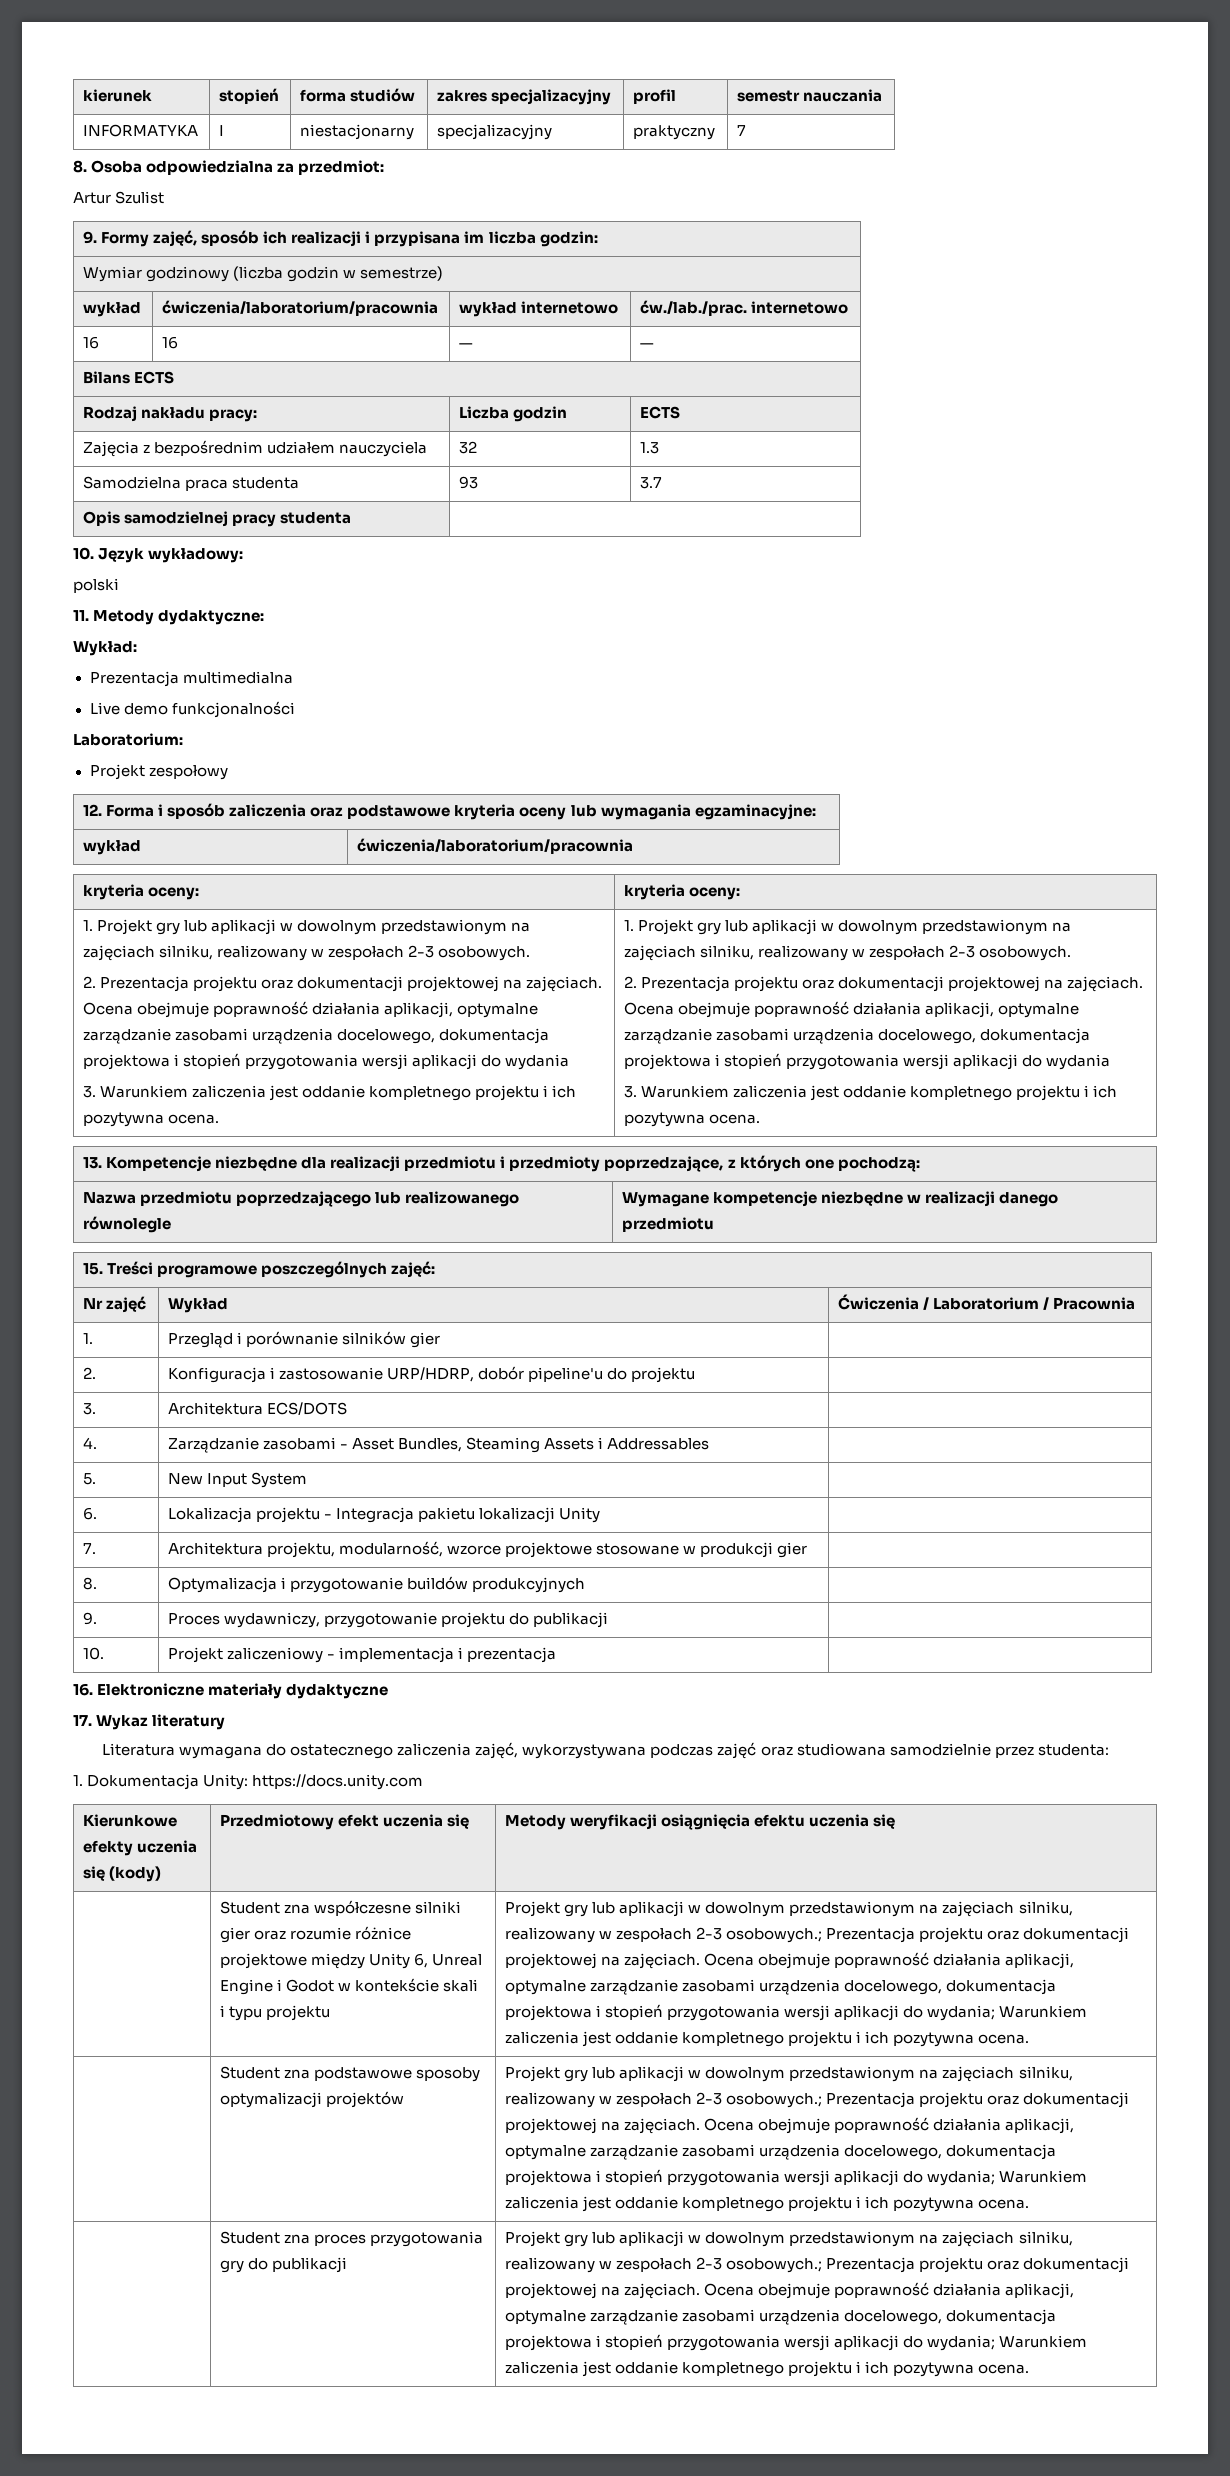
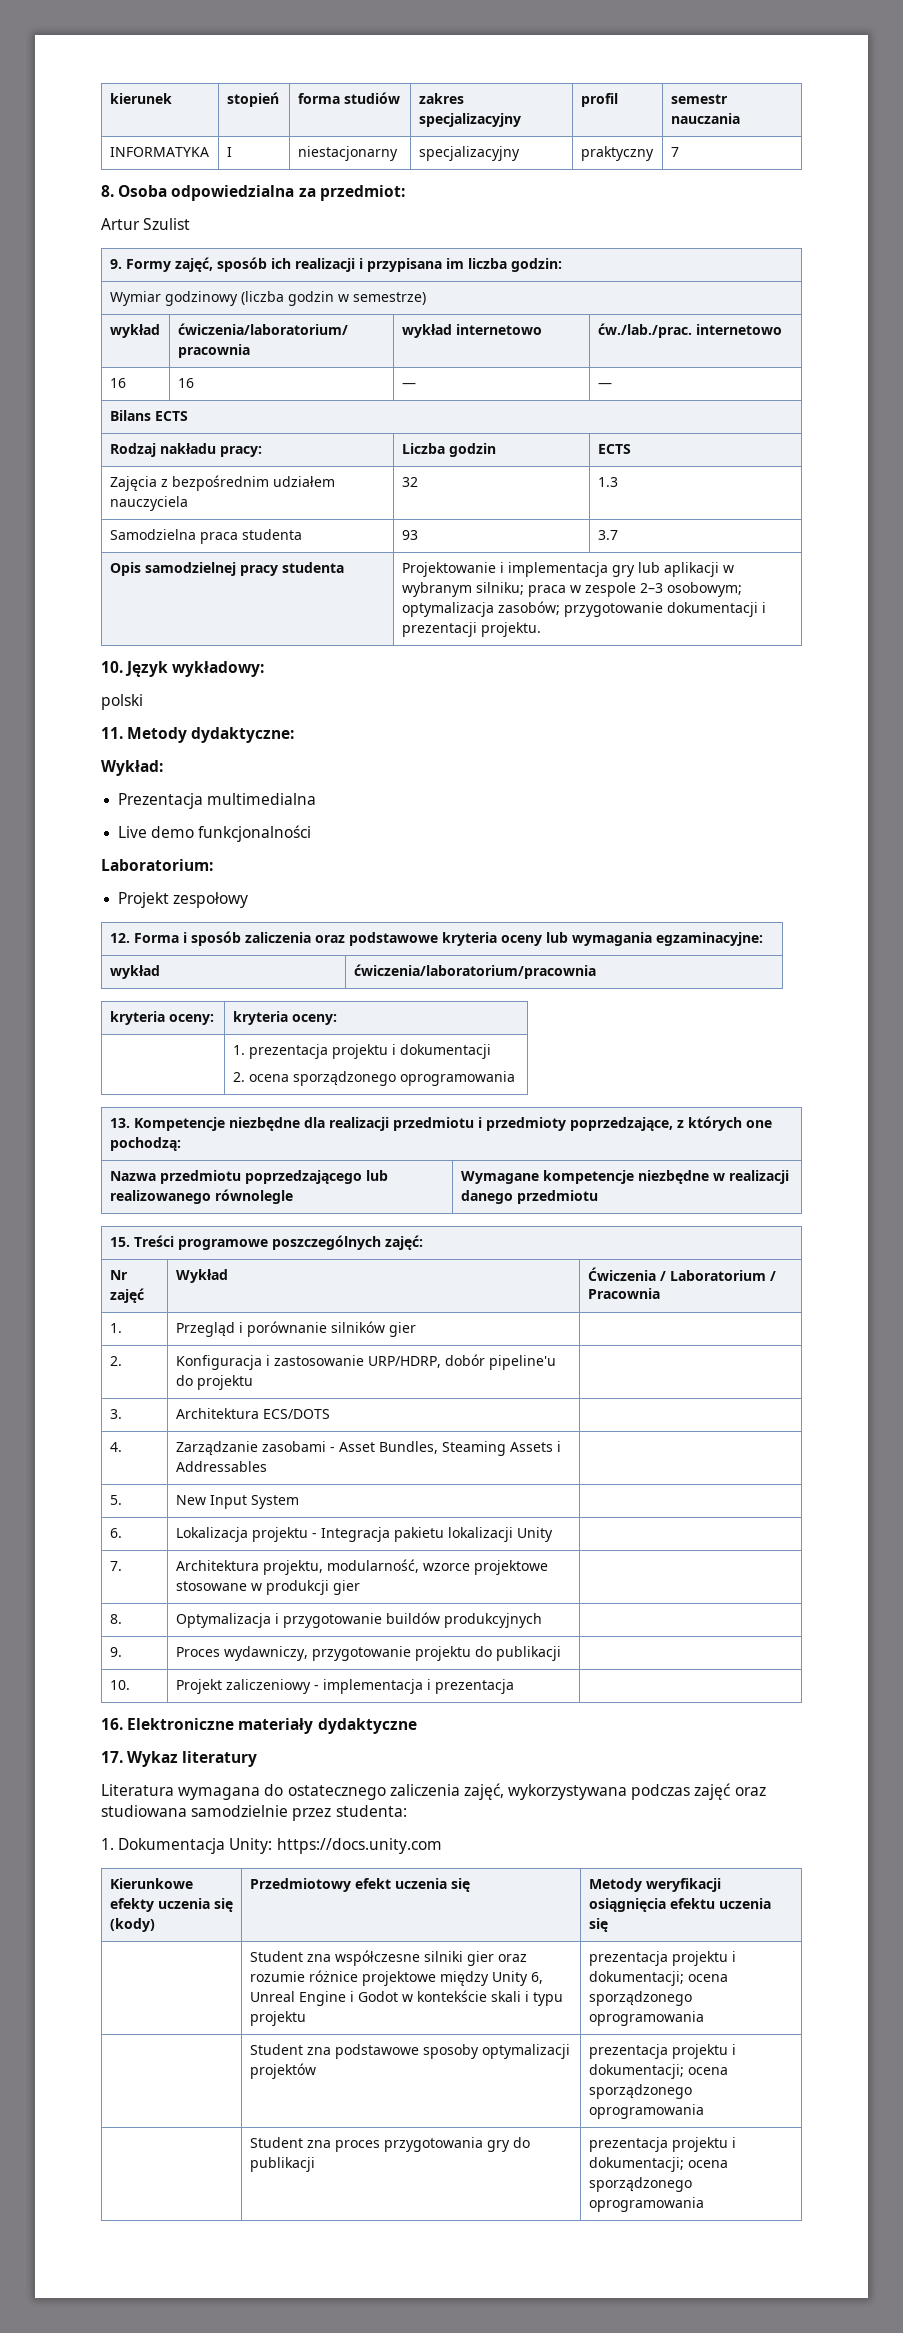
- Opis samodzielnej pracy studenta |
+ Opis samodzielnej pracy studenta | Projektowanie i implementacja gry lub aplikacji w wybranym silniku; praca w zespole 2–3 osobowym; optymalizacja zasobów; przygotowanie dokumentacji i prezentacji projektu.
  kryteria oceny: | kryteria oceny:
- 1. Projekt gry lub aplikacji w dowolnym przedstawionym na zajęciach silniku, realizowany w zespołach 2-3 osobowych.
- 2. Prezentacja projektu oraz dokumentacji projektowej na zajęciach. Ocena obejmuje poprawność działania aplikacji, optymalne zarządzanie zasobami urządzenia docelowego, dokumentacja projektowa i stopień przygotowania wersji aplikacji do wydania
- 3. Warunkiem zaliczenia jest oddanie kompletnego projektu i ich pozytywna ocena. | 1. Projekt gry lub aplikacji w dowolnym przedstawionym na zajęciach silniku, realizowany w zespołach 2-3 osobowych.
- 2. Prezentacja projektu oraz dokumentacji projektowej na zajęciach. Ocena obejmuje poprawność działania aplikacji, optymalne zarządzanie zasobami urządzenia docelowego, dokumentacja projektowa i stopień przygotowania wersji aplikacji do wydania
- 3. Warunkiem zaliczenia jest oddanie kompletnego projektu i ich pozytywna ocena.
+ | 1. prezentacja projektu i dokumentacji
+ 2. ocena sporządzonego oprogramowania
- Student zna współczesne silniki gier oraz rozumie różnice projektowe między Unity 6, Unreal Engine i Godot w kontekście skali i typu projektu | Projekt gry lub aplikacji w dowolnym przedstawionym na zajęciach silniku, realizowany w zespołach 2-3 osobowych.; Prezentacja projektu oraz dokumentacji projektowej na zajęciach. Ocena obejmuje poprawność działania aplikacji, optymalne zarządzanie zasobami urządzenia docelowego, dokumentacja projektowa i stopień przygotowania wersji aplikacji do wydania; Warunkiem zaliczenia jest oddanie kompletnego projektu i ich pozytywna ocena.
+ Student zna współczesne silniki gier oraz rozumie różnice projektowe między Unity 6, Unreal Engine i Godot w kontekście skali i typu projektu | prezentacja projektu i dokumentacji; ocena sporządzonego oprogramowania
- Student zna podstawowe sposoby optymalizacji projektów | Projekt gry lub aplikacji w dowolnym przedstawionym na zajęciach silniku, realizowany w zespołach 2-3 osobowych.; Prezentacja projektu oraz dokumentacji projektowej na zajęciach. Ocena obejmuje poprawność działania aplikacji, optymalne zarządzanie zasobami urządzenia docelowego, dokumentacja projektowa i stopień przygotowania wersji aplikacji do wydania; Warunkiem zaliczenia jest oddanie kompletnego projektu i ich pozytywna ocena.
+ Student zna podstawowe sposoby optymalizacji projektów | prezentacja projektu i dokumentacji; ocena sporządzonego oprogramowania
- Student zna proces przygotowania gry do publikacji | Projekt gry lub aplikacji w dowolnym przedstawionym na zajęciach silniku, realizowany w zespołach 2-3 osobowych.; Prezentacja projektu oraz dokumentacji projektowej na zajęciach. Ocena obejmuje poprawność działania aplikacji, optymalne zarządzanie zasobami urządzenia docelowego, dokumentacja projektowa i stopień przygotowania wersji aplikacji do wydania; Warunkiem zaliczenia jest oddanie kompletnego projektu i ich pozytywna ocena.
+ Student zna proces przygotowania gry do publikacji | prezentacja projektu i dokumentacji; ocena sporządzonego oprogramowania

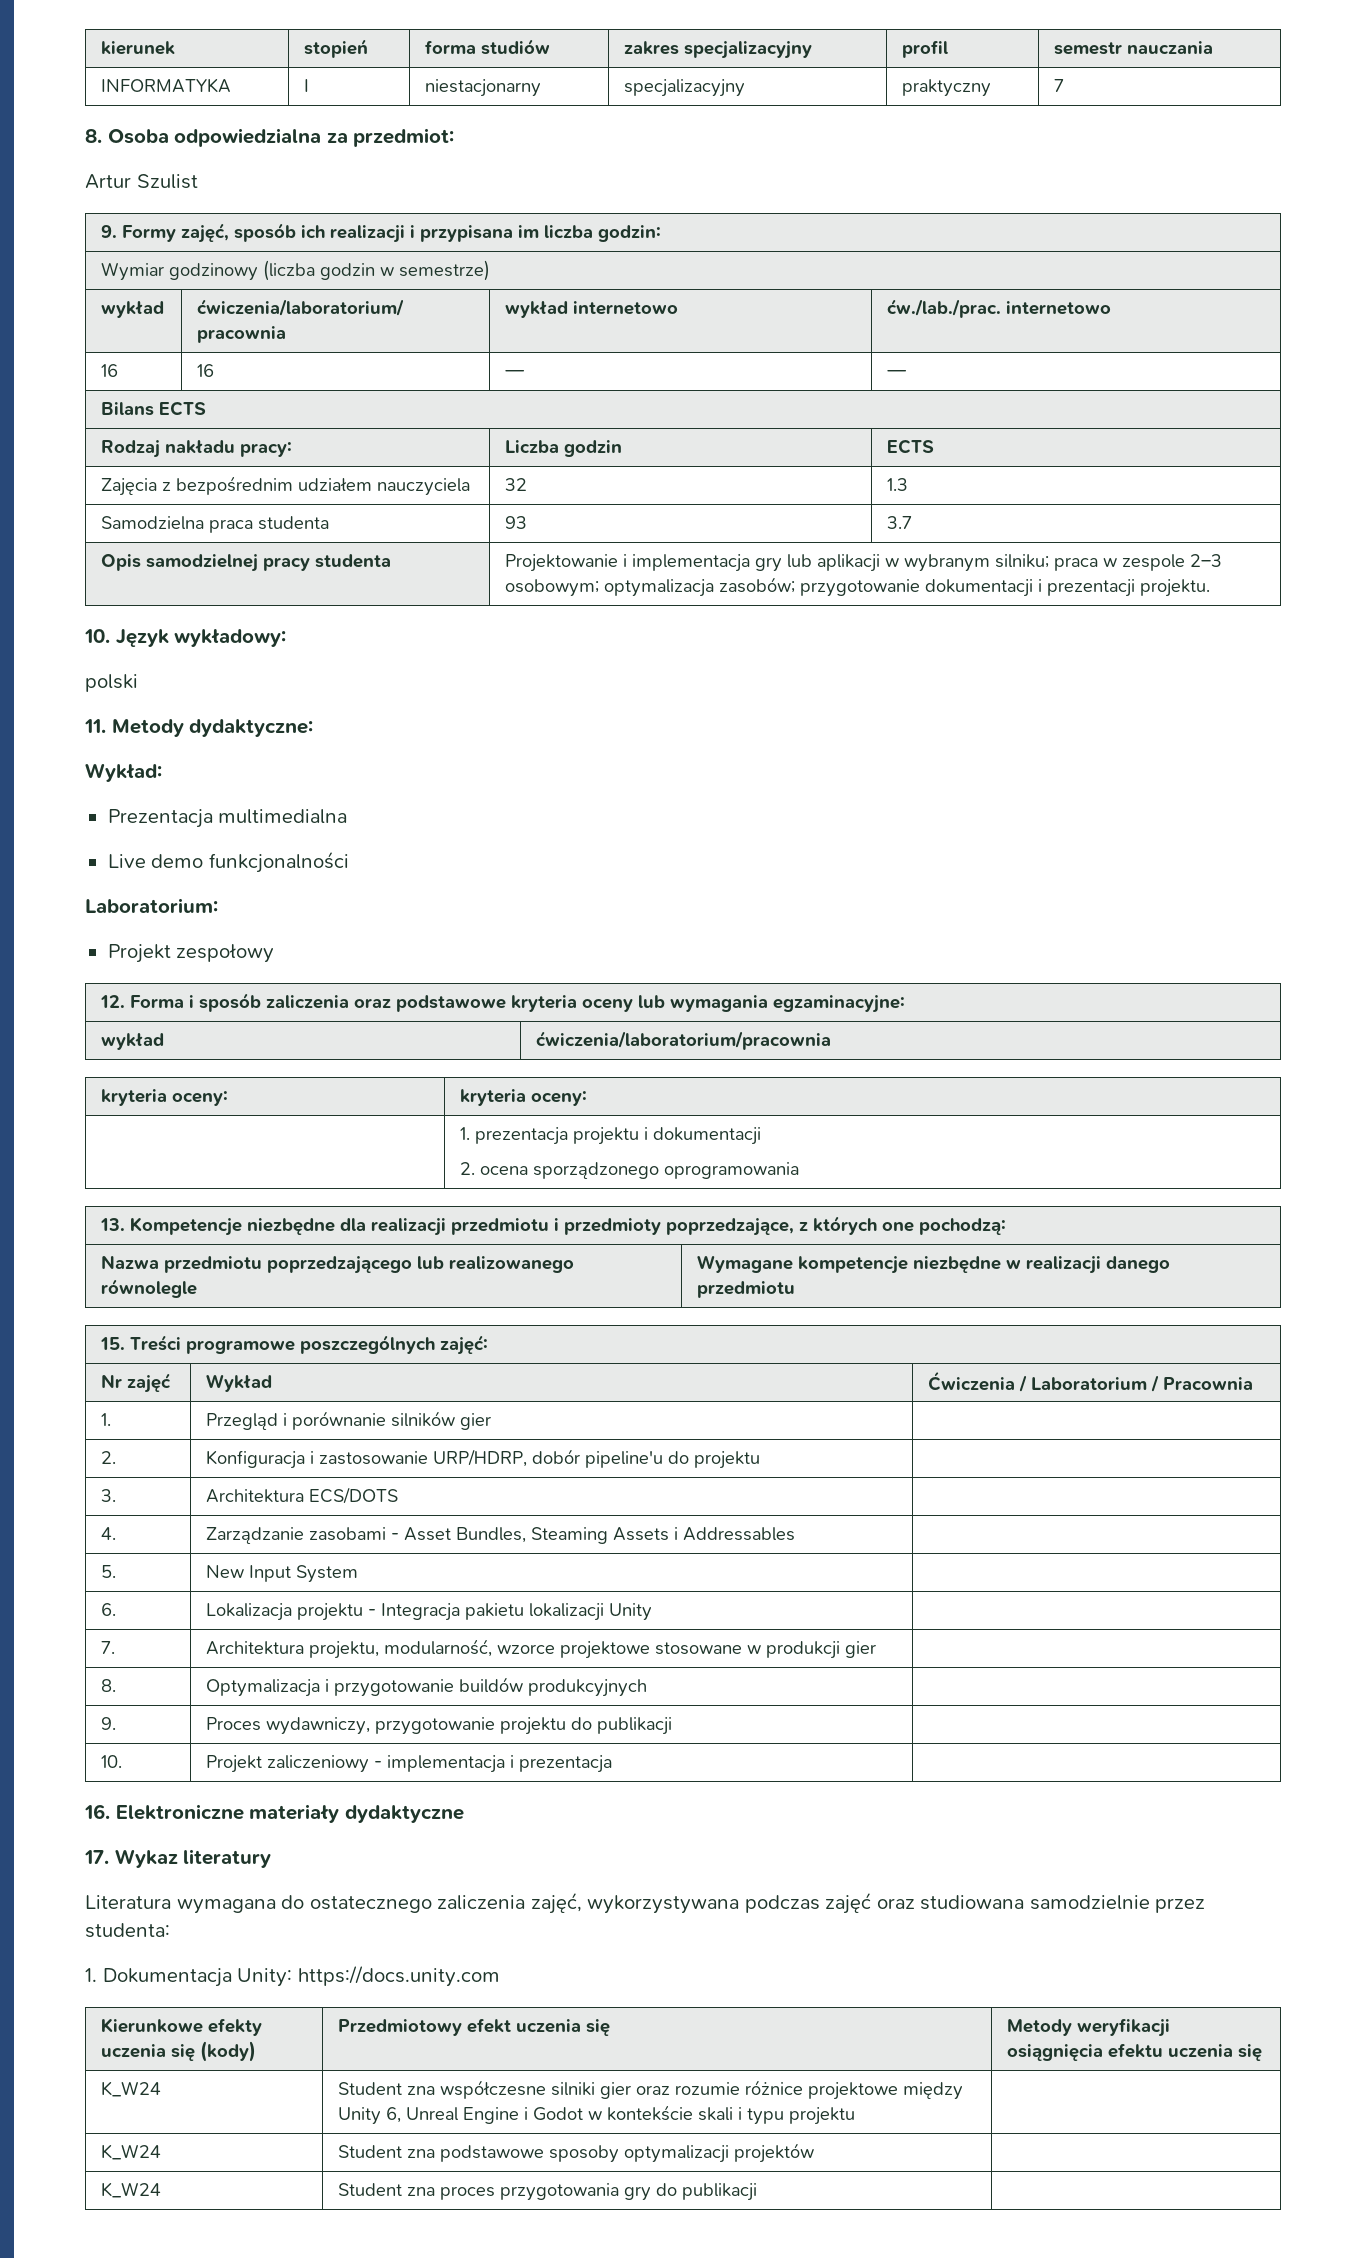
- | Student zna współczesne silniki gier oraz rozumie różnice projektowe między Unity 6, Unreal Engine i Godot w kontekście skali i typu projektu | prezentacja projektu i dokumentacji; ocena sporządzonego oprogramowania
- | Student zna podstawowe sposoby optymalizacji projektów | prezentacja projektu i dokumentacji; ocena sporządzonego oprogramowania
- | Student zna proces przygotowania gry do publikacji | prezentacja projektu i dokumentacji; ocena sporządzonego oprogramowania
+ K_W24 | Student zna współczesne silniki gier oraz rozumie różnice projektowe między Unity 6, Unreal Engine i Godot w kontekście skali i typu projektu |
+ K_W24 | Student zna podstawowe sposoby optymalizacji projektów |
+ K_W24 | Student zna proces przygotowania gry do publikacji |

